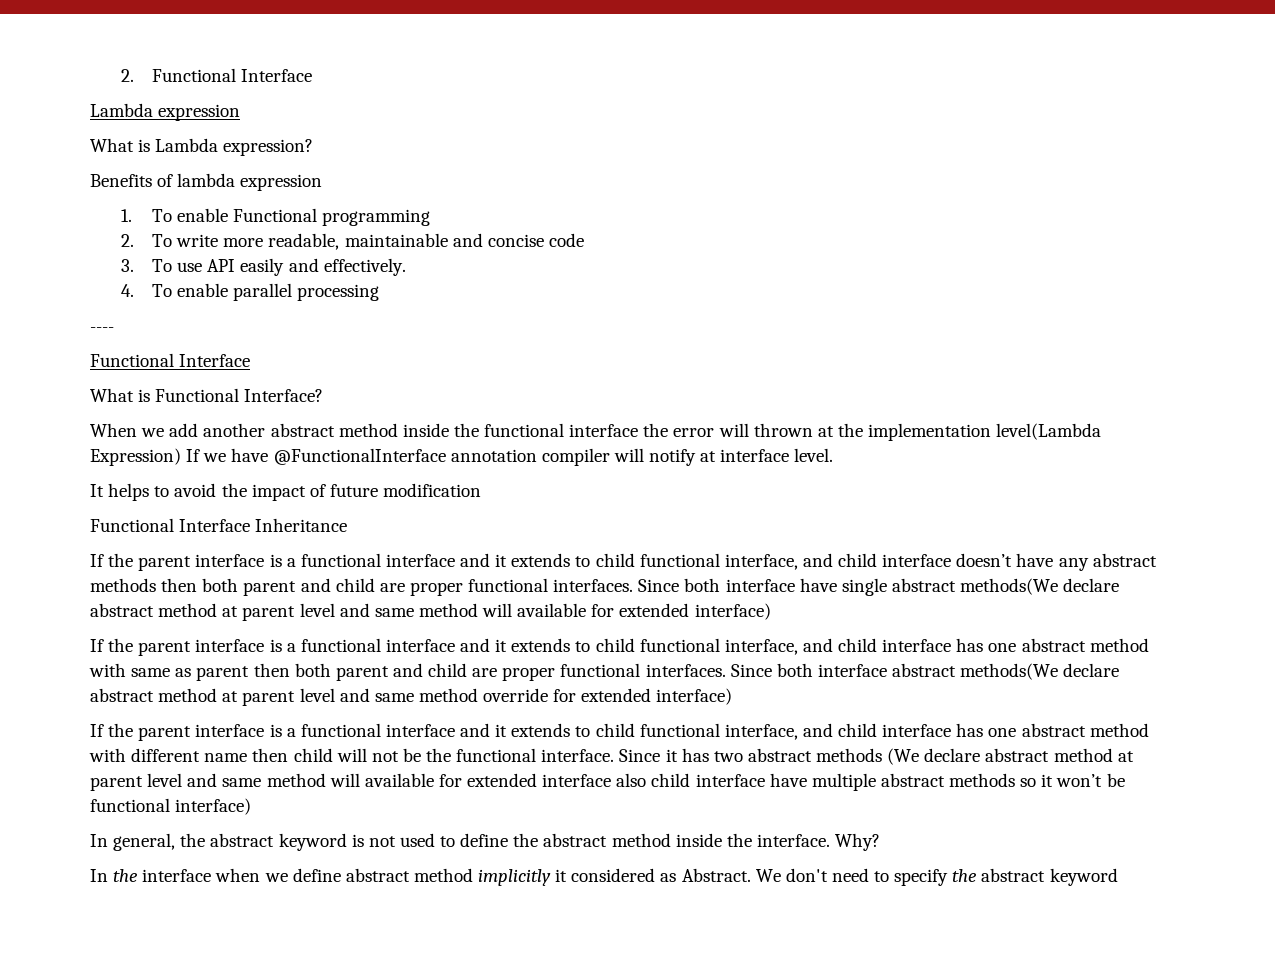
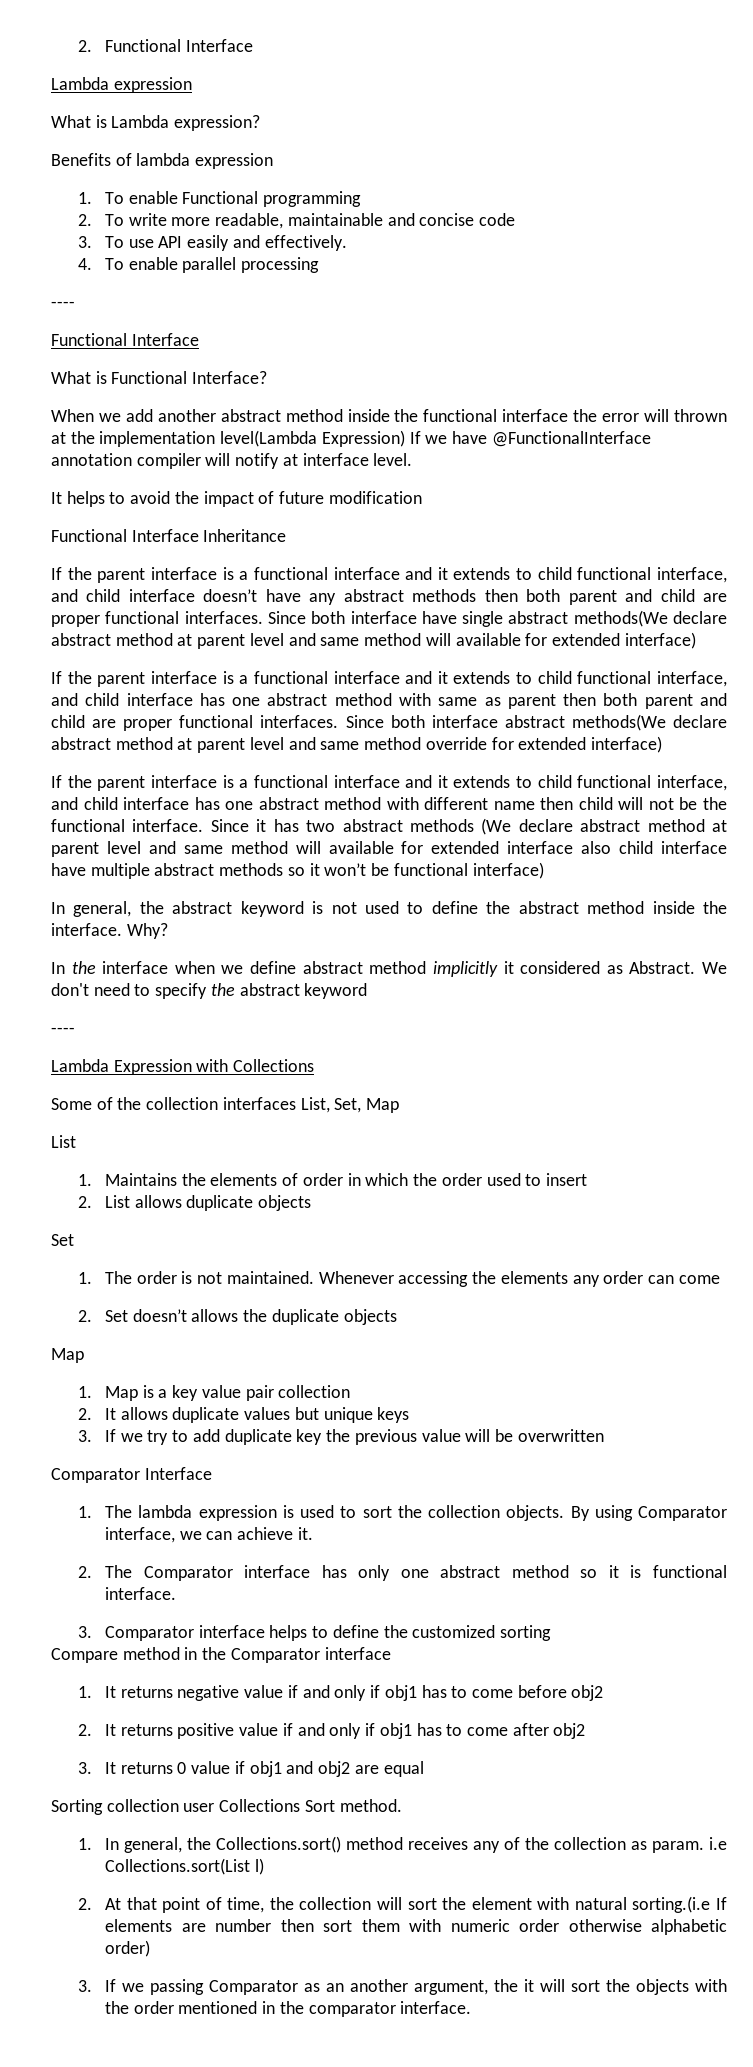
  We don't need to specify the abstract keyword
+ ----
+ Lambda Expression with Collections
+ Some of the collection interfaces List, Set, Map
+ List
+ 1. Maintains the elements of order in which the order used to insert
+ 2. List allows duplicate objects
+ Set
+ 1. The order is not maintained. Whenever accessing the elements any order can come
+ 2. Set doesn’t allows the duplicate objects
+ Map
+ 1. Map is a key value pair collection
+ 2. It allows duplicate values but unique keys
+ 3. If we try to add duplicate key the previous value will be overwritten
+ Comparator Interface
+ 1. The lambda expression is used to sort the collection objects. By using Comparator interface, we can achieve it.
+ 2. The Comparator interface has only one abstract method so it is functional interface.
+ 3. Comparator interface helps to define the customized sorting
+ Compare method in the Comparator interface
+ 1. It returns negative value if and only if obj1 has to come before obj2
+ 2. It returns positive value if and only if obj1 has to come after obj2
+ 3. It returns 0 value if obj1 and obj2 are equal
+ Sorting collection user Collections Sort method.
+ 1. In general, the Collections.sort() method receives any of the collection as param. i.e Collections.sort(List l)
+ 2. At that point of time, the collection will sort the element with natural sorting.(i.e If elements are number then sort them with numeric order otherwise alphabetic order)
+ 3. If we passing Comparator as an another argument, the it will sort the objects with the order mentioned in the comparator interface.

